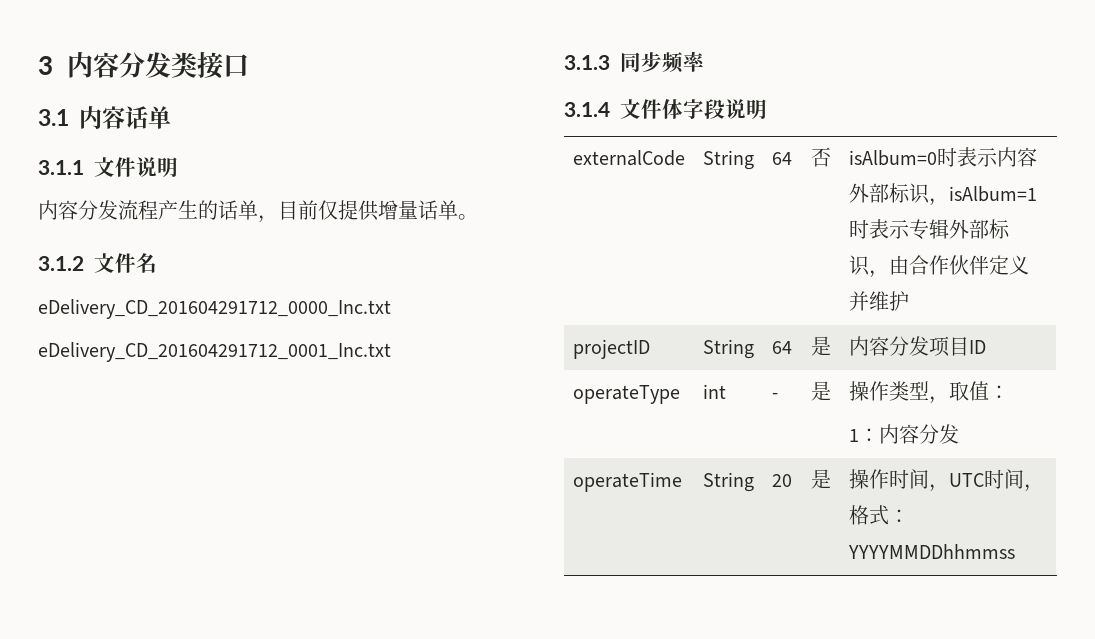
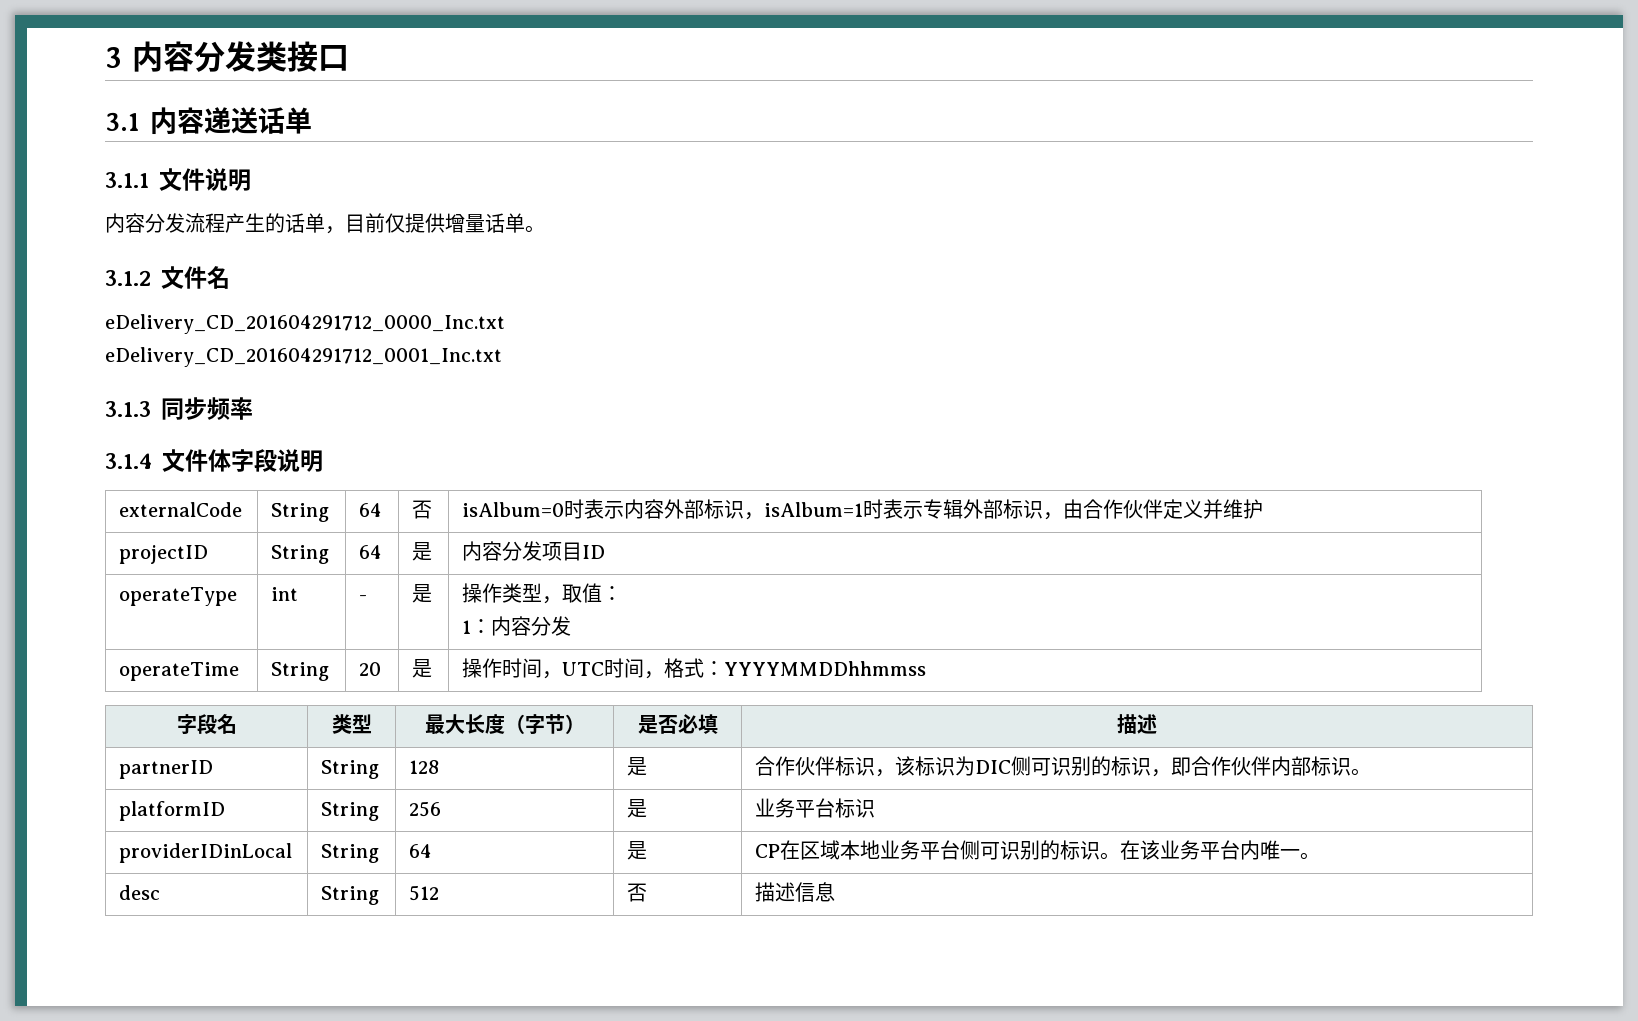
- 3.1内容话单
+ 3.1内容递送话单
+ 字段名 | 类型 | 最大长度（字节） | 是否必填 | 描述
+ partnerID | String | 128 | 是 | 合作伙伴标识，该标识为DIC侧可识别的标识，即合作伙伴内部标识。
+ platformID | String | 256 | 是 | 业务平台标识
+ providerIDinLocal | String | 64 | 是 | CP在区域本地业务平台侧可识别的标识。在该业务平台内唯一。
+ desc | String | 512 | 否 | 描述信息

